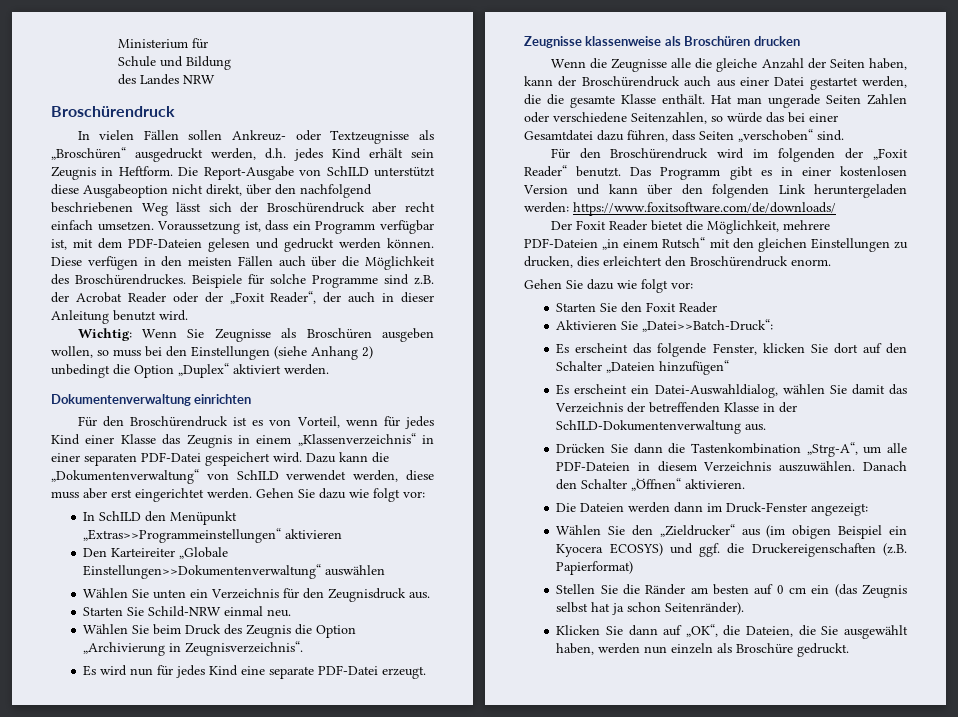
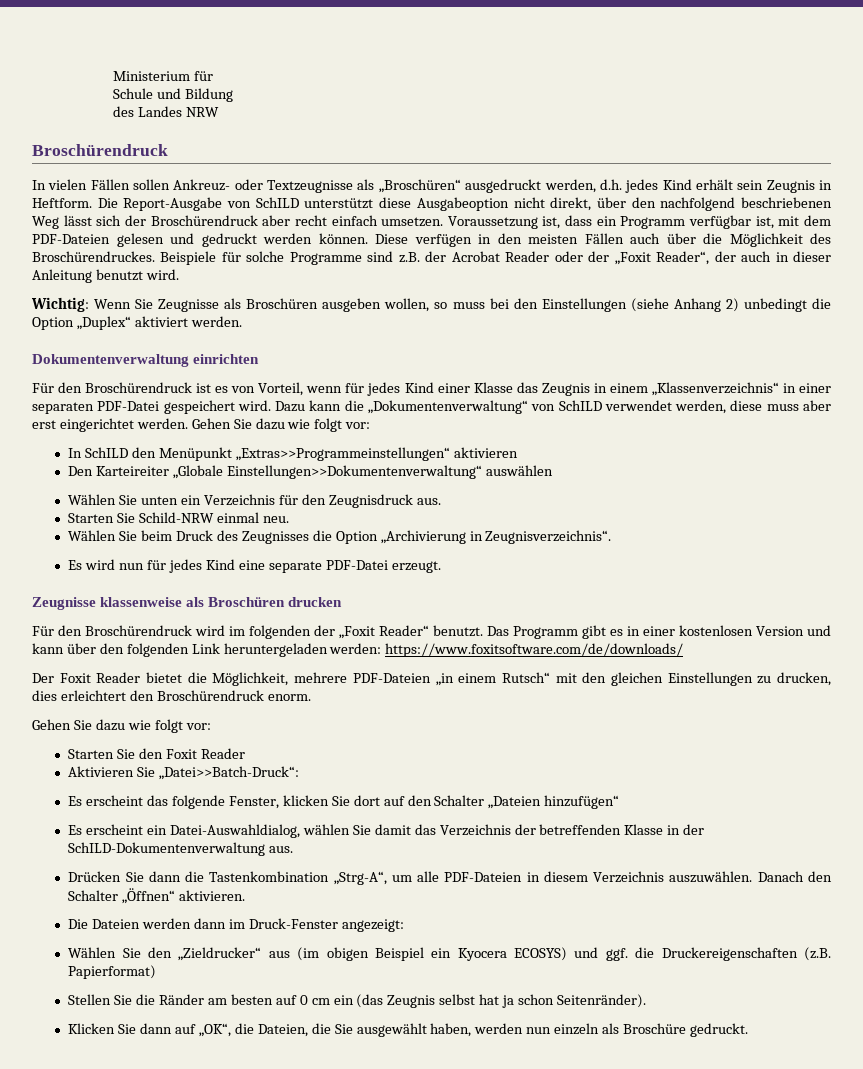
- Wählen Sie beim Druck des Zeugnis die Option „Archivierung in Zeugnisverzeichnis“.
+ Wählen Sie beim Druck des Zeugnisses die Option „Archivierung in Zeugnisverzeichnis“.
- Wenn die Zeugnisse alle die gleiche Anzahl der Seiten haben, kann der Broschürendruck auch aus einer Datei gestartet werden, die die gesamte Klasse enthält. Hat man ungerade Seiten Zahlen oder verschiedene Seitenzahlen, so würde das bei einer Gesamtdatei dazu führen, dass Seiten „verschoben“ sind.

